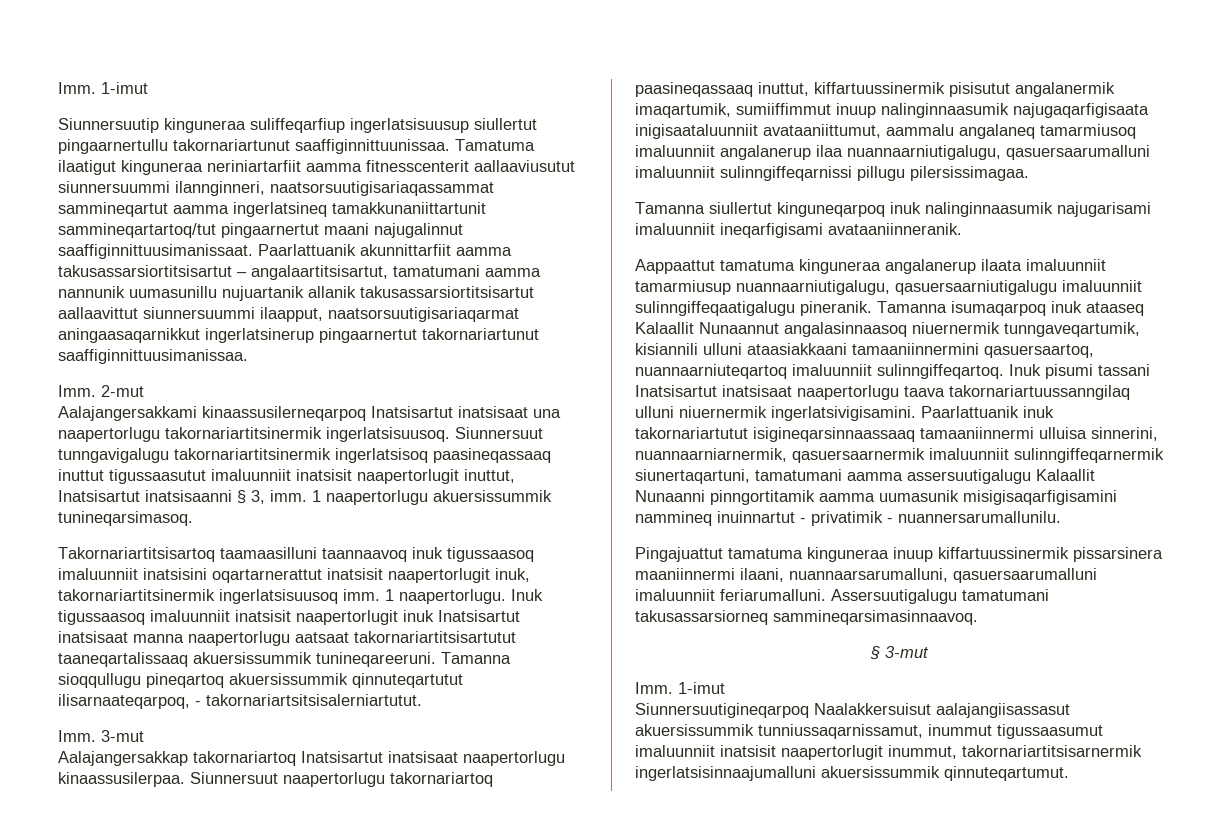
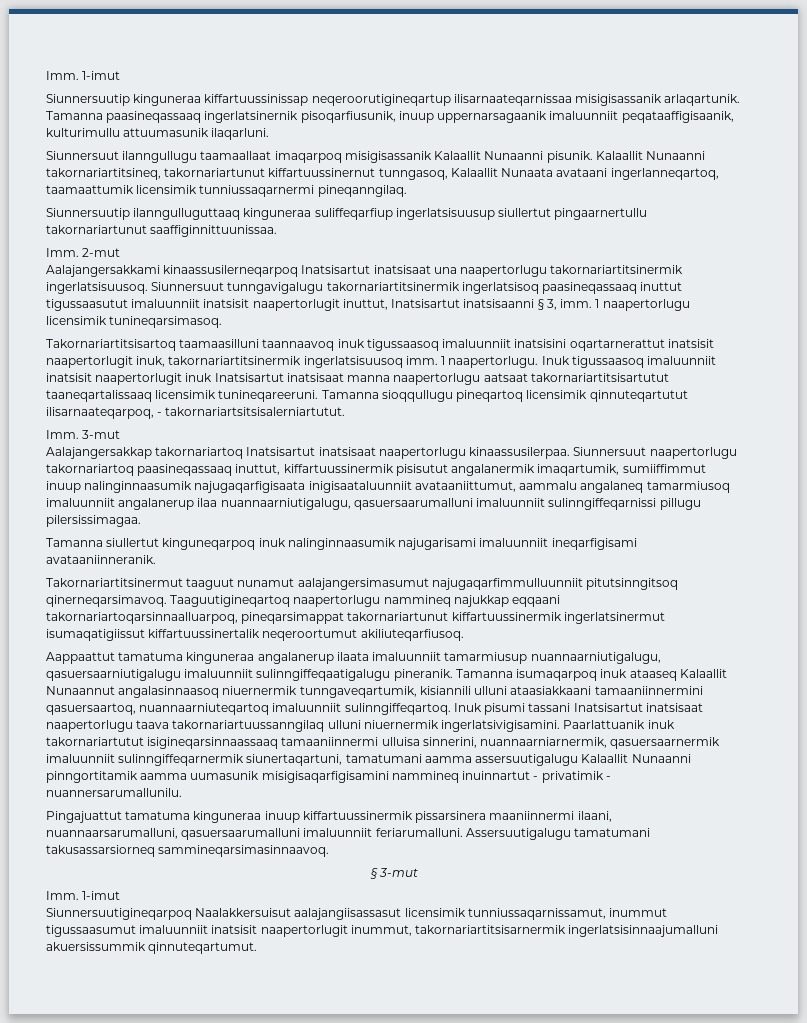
- Siunnersuutip kinguneraa suliffeqarfiup ingerlatsisuusup siullertut pingaarnertullu takornariartunut saaffiginnittuunissaa. Tamatuma ilaatigut kinguneraa neriniartarfiit aamma fitnesscenterit aallaaviusutut siunnersuummi ilannginneri, naatsorsuutigisariaqassammat sammineqartut aamma ingerlatsineq tamakkunaniittartunit sammineqartartoq/tut pingaarnertut maani najugalinnut saaffiginnittuusimanissaat. Paarlattuanik akunnittarfiit aamma takusassarsiortitsisartut – angalaartitsisartut, tamatumani aamma nannunik uumasunillu nujuartanik allanik takusassarsiortitsisartut aallaavittut siunnersuummi ilaapput, naatsorsuutigisariaqarmat aningaasaqarnikkut ingerlatsinerup pingaarnertut takornariartunut saaffiginnittuusimanissaa.
+ Siunnersuutip kinguneraa kiffartuussinissap neqeroorutigineqartup ilisarnaateqarnissaa misigisassanik arlaqartunik. Tamanna paasineqassaaq ingerlatsinernik pisoqarfiusunik, inuup uppernarsagaanik imaluunniit peqataaffigisaanik, kulturimullu attuumasunik ilaqarluni.
+ Siunnersuut ilanngullugu taamaallaat imaqarpoq misigisassanik Kalaallit Nunaanni pisunik. Kalaallit Nunaanni takornariartitsineq, takornariartunut kiffartuussinernut tunngasoq, Kalaallit Nunaata avataani ingerlanneqartoq, taamaattumik licensimik tunniussaqarnermi pineqanngilaq.
+ Siunnersuutip ilanngulluguttaaq kinguneraa suliffeqarfiup ingerlatsisuusup siullertut pingaarnertullu takornariartunut saaffiginnittuunissaa.
- 1 naapertorlugu akuersissummik tunineqarsimasoq.
+ 1 naapertorlugu licensimik tunineqarsimasoq.
- Inuk tigussaasoq imaluunniit inatsisit naapertorlugit inuk Inatsisartut inatsisaat manna naapertorlugu aatsaat takornariartitsisartutut taaneqartalissaaq akuersissummik tunineqareeruni.
+ Inuk tigussaasoq imaluunniit inatsisit naapertorlugit inuk Inatsisartut inatsisaat manna naapertorlugu aatsaat takornariartitsisartutut taaneqartalissaaq licensimik tunineqareeruni.
- Tamanna sioqqullugu pineqartoq akuersissummik qinnuteqartutut ilisarnaateqarpoq, - takornariartsitsisalerniartutut.
+ Tamanna sioqqullugu pineqartoq licensimik qinnuteqartutut ilisarnaateqarpoq, - takornariartsitsisalerniartutut.
+ Takornariartitsinermut taaguut nunamut aalajangersimasumut najugaqarfimmulluunniit pitutsinngitsoq qinerneqarsimavoq. Taaguutigineqartoq naapertorlugu nammineq najukkap eqqaani takornariartoqarsinnaalluarpoq, pineqarsimappat takornariartunut kiffartuussinermik ingerlatsinermut isumaqatigiissut kiffartuussinertalik neqeroortumut akiliuteqarfiusoq.
- Siunnersuutigineqarpoq Naalakkersuisut aalajangiisassasut akuersissummik tunniussaqarnissamut, inummut tigussaasumut imaluunniit inatsisit naapertorlugit inummut, takornariartitsisarnermik ingerlatsisinnaajumalluni akuersissummik qinnuteqartumut.
+ Siunnersuutigineqarpoq Naalakkersuisut aalajangiisassasut licensimik tunniussaqarnissamut, inummut tigussaasumut imaluunniit inatsisit naapertorlugit inummut, takornariartitsisarnermik ingerlatsisinnaajumalluni akuersissummik qinnuteqartumut.

